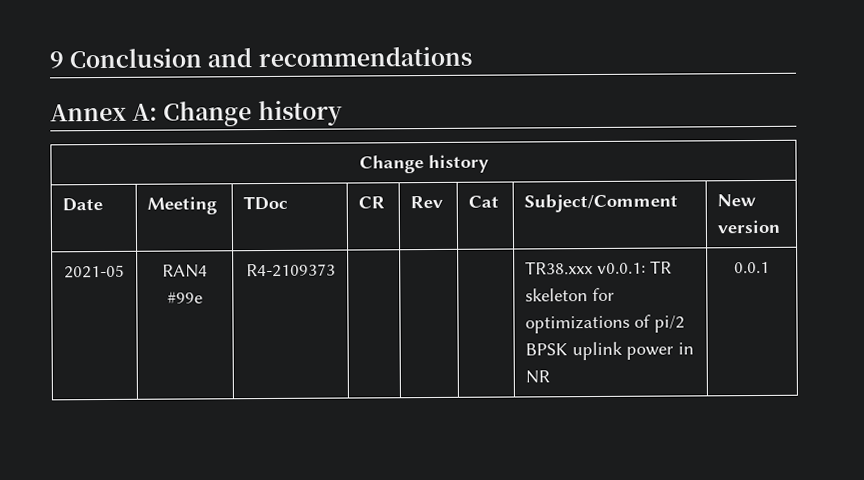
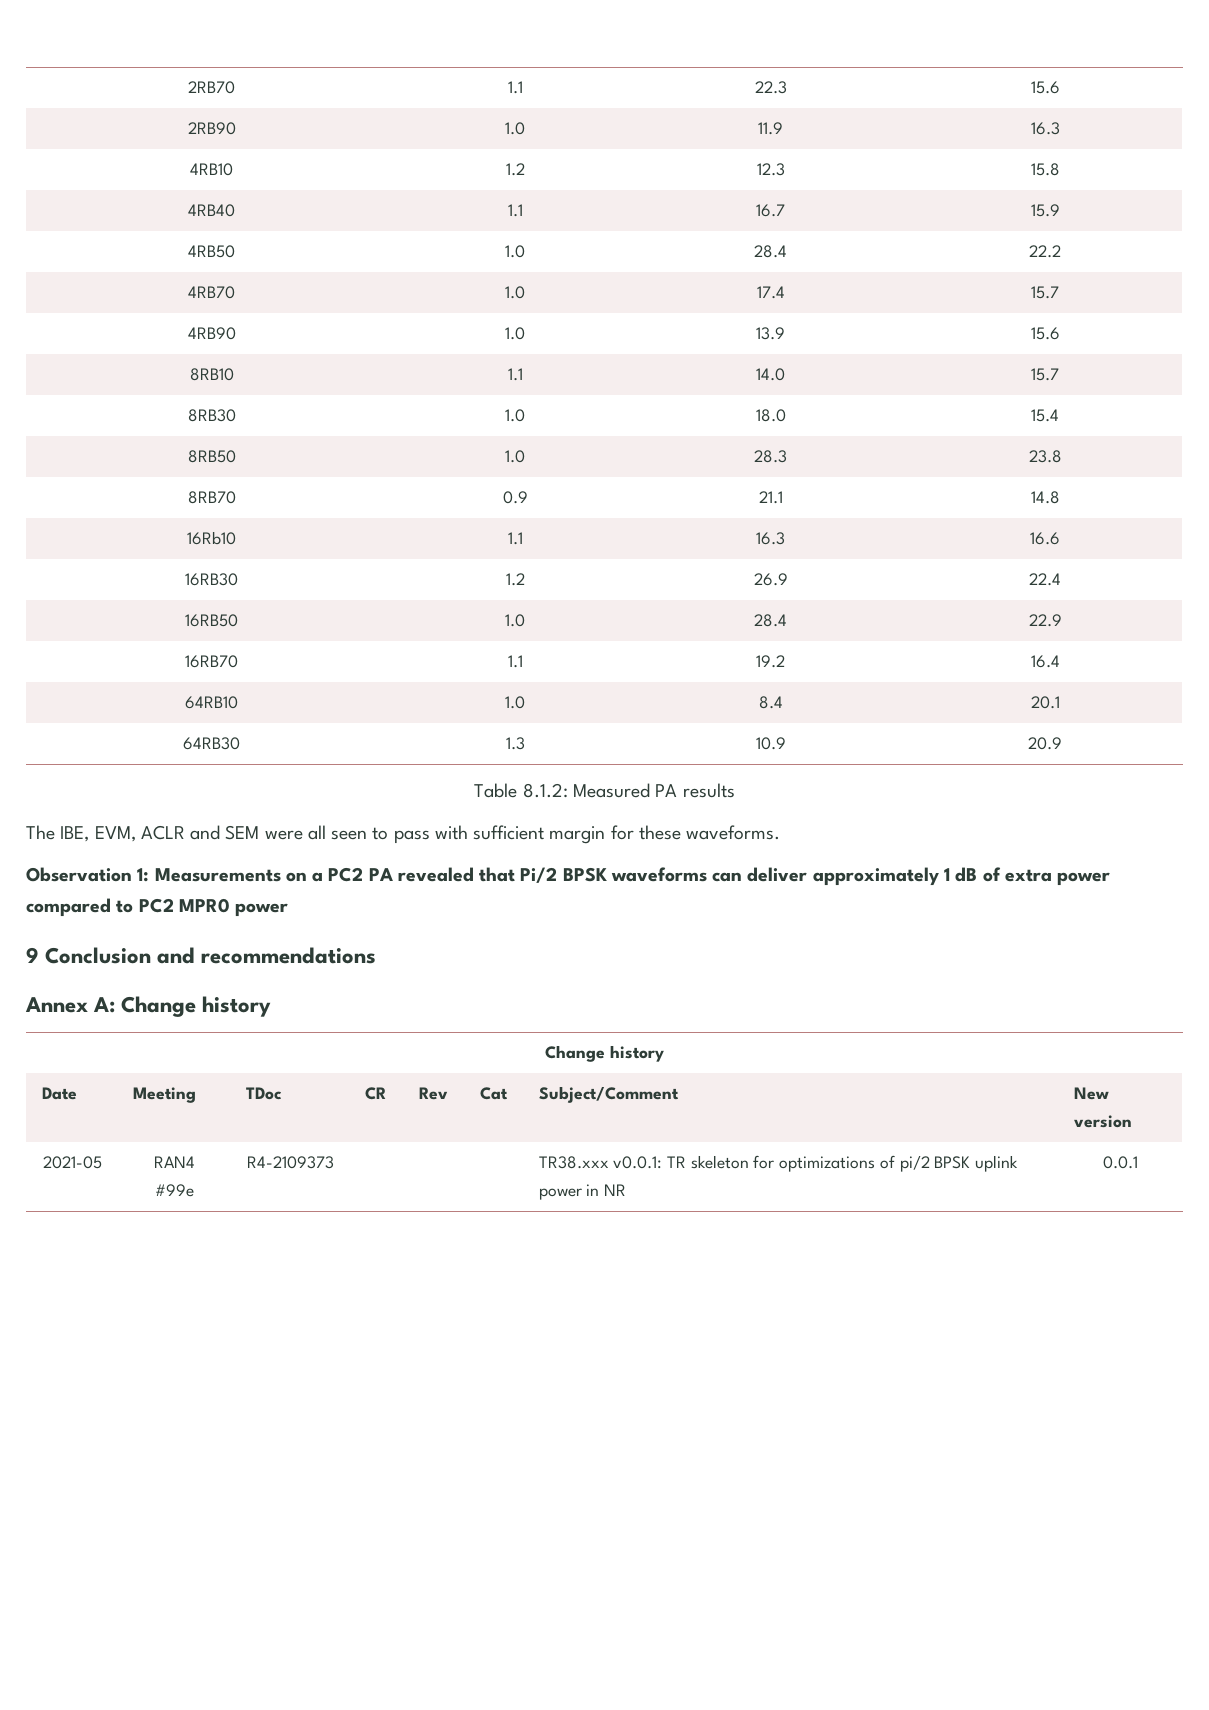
+ 2RB70 | 1.1 | 22.3 | 15.6
+ 2RB90 | 1.0 | 11.9 | 16.3
+ 4RB10 | 1.2 | 12.3 | 15.8
+ 4RB40 | 1.1 | 16.7 | 15.9
+ 4RB50 | 1.0 | 28.4 | 22.2
+ 4RB70 | 1.0 | 17.4 | 15.7
+ 4RB90 | 1.0 | 13.9 | 15.6
+ 8RB10 | 1.1 | 14.0 | 15.7
+ 8RB30 | 1.0 | 18.0 | 15.4
+ 8RB50 | 1.0 | 28.3 | 23.8
+ 8RB70 | 0.9 | 21.1 | 14.8
+ 16Rb10 | 1.1 | 16.3 | 16.6
+ 16RB30 | 1.2 | 26.9 | 22.4
+ 16RB50 | 1.0 | 28.4 | 22.9
+ 16RB70 | 1.1 | 19.2 | 16.4
+ 64RB10 | 1.0 | 8.4 | 20.1
+ 64RB30 | 1.3 | 10.9 | 20.9
+ Table 8.1.2: Measured PA results
+ The IBE, EVM, ACLR and SEM were all seen to pass with sufficient margin for these waveforms.
+ Observation 1: Measurements on a PC2 PA revealed that Pi/2 BPSK waveforms can deliver approximately 1 dB of extra power compared to PC2 MPR0 power

